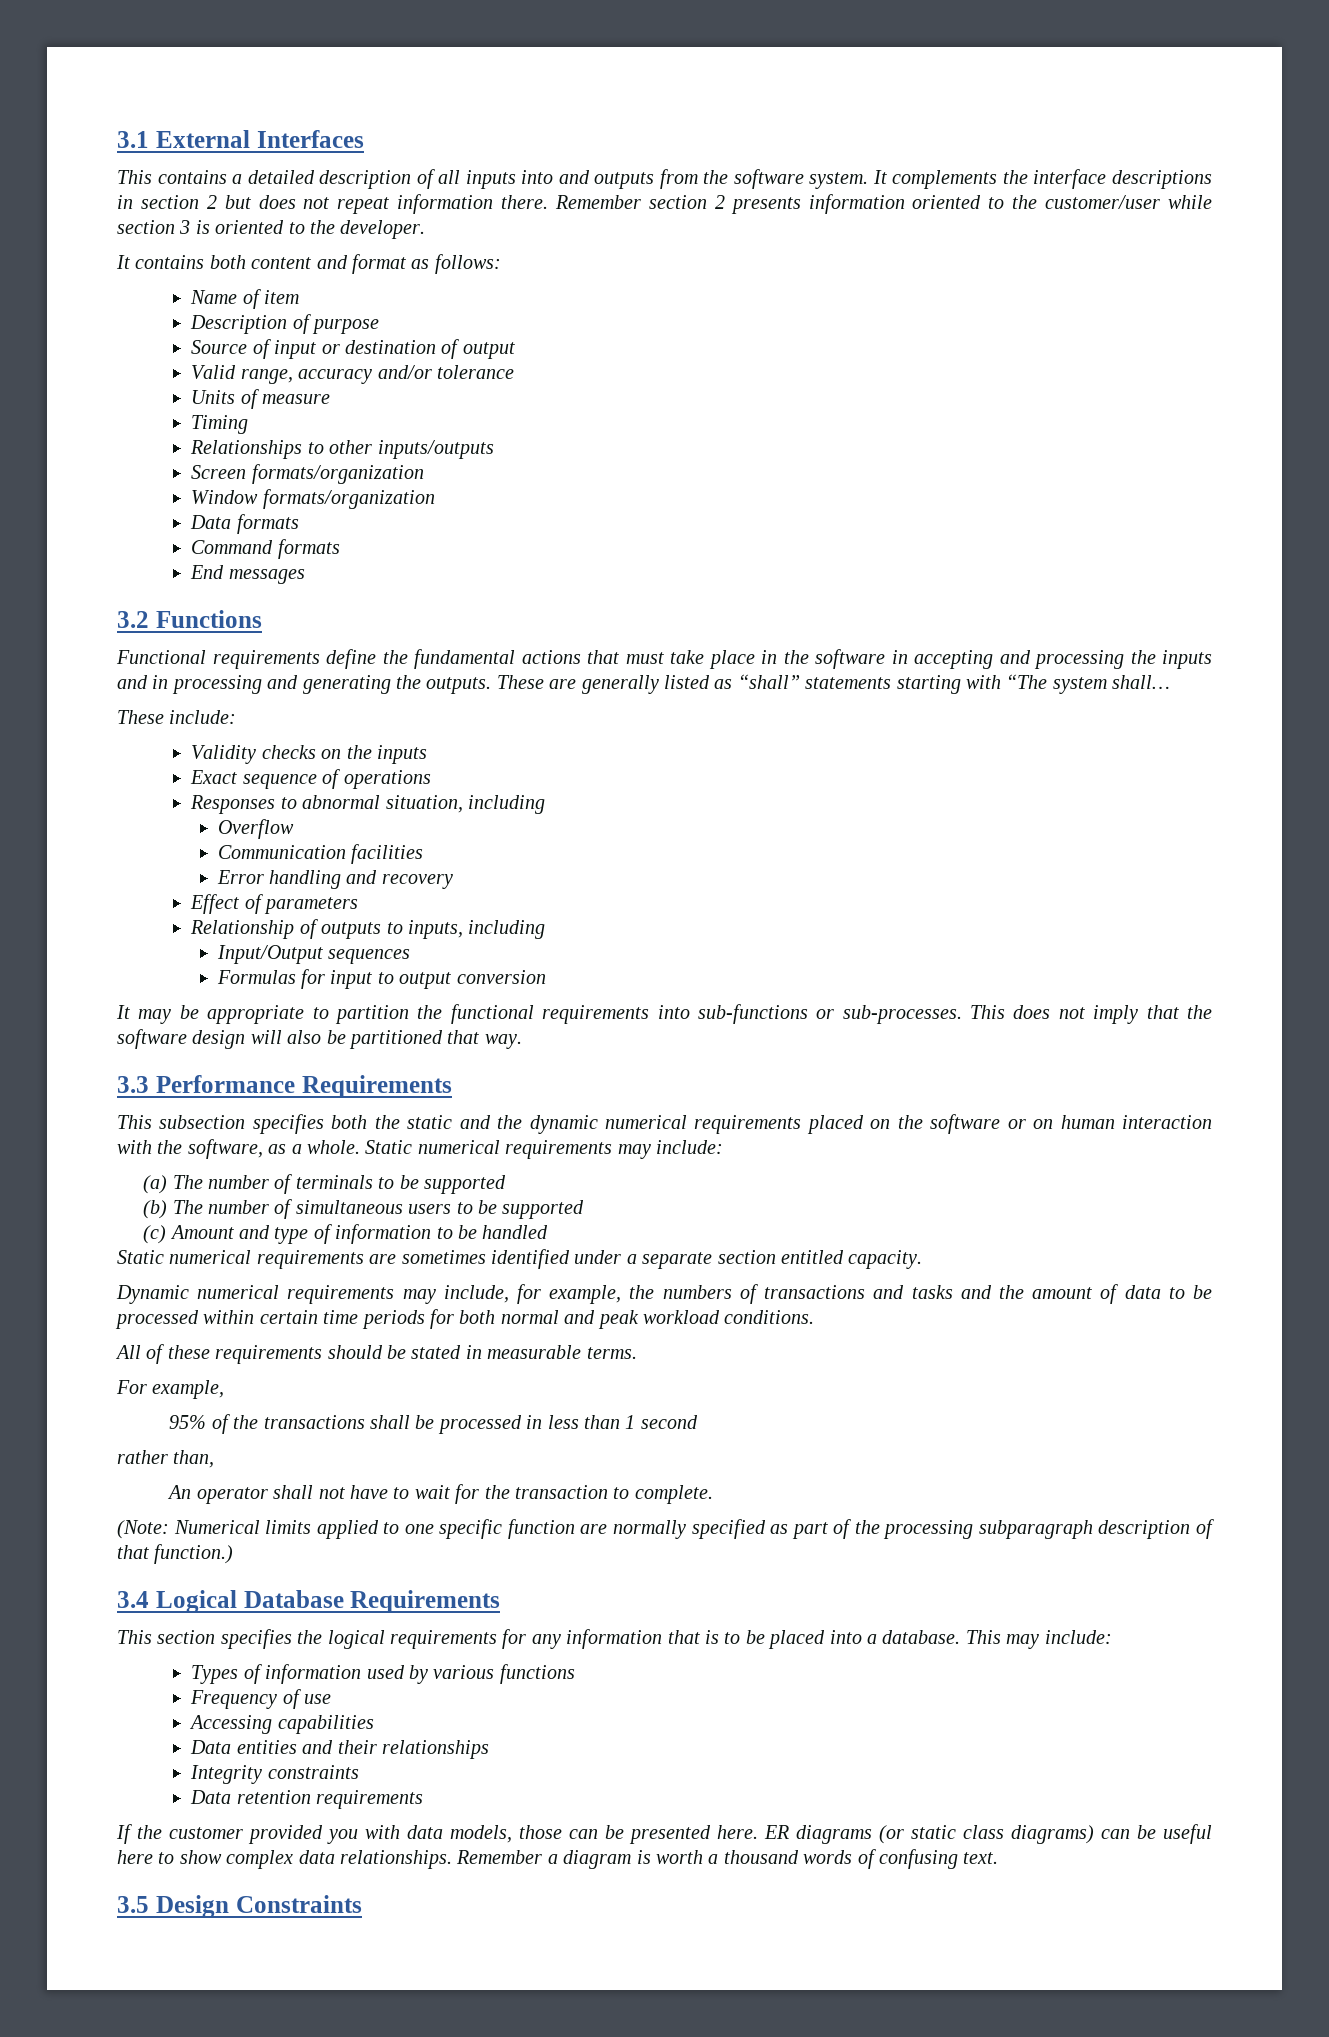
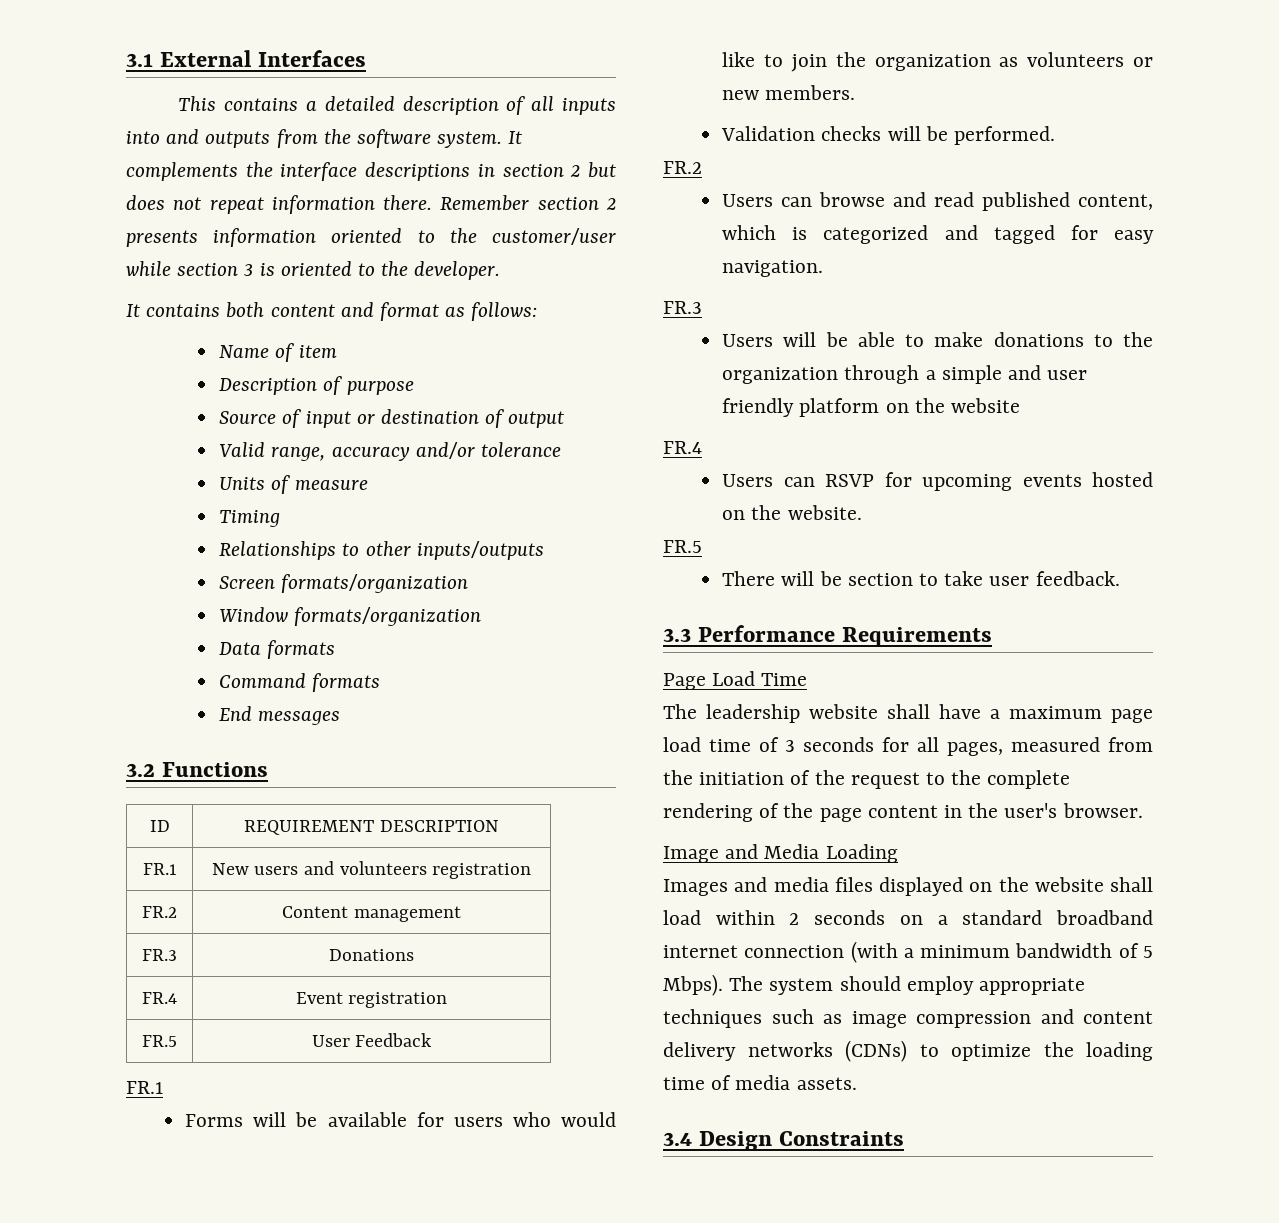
- Functional requirements define the fundamental actions that must take place in the software in accepting and processing the inputs and in processing and generating the outputs. These are generally listed as “shall” statements starting with “The system shall…
- These include:
- Validity checks on the inputs
- Exact sequence of operations
- Responses to abnormal situation, including
- Overflow
- Communication facilities
- Error handling and recovery
- Effect of parameters
- Relationship of outputs to inputs, including
- Input/Output sequences
- Formulas for input to output conversion
- It may be appropriate to partition the functional requirements into sub-functions or sub-processes. This does not imply that the software design will also be partitioned that way.
+ ID | REQUIREMENT DESCRIPTION
+ FR.1 | New users and volunteers registration
+ FR.2 | Content management
+ FR.3 | Donations
+ FR.4 | Event registration
+ FR.5 | User Feedback
+ FR.1
+ Forms will be available for users who would like to join the organization as volunteers or new members.
+ Validation checks will be performed.
+ FR.2
+ Users can browse and read published content, which is categorized and tagged for easy navigation.
+ FR.3
+ Users will be able to make donations to the organization through a simple and user friendly platform on the website
+ FR.4
+ Users can RSVP for upcoming events hosted on the website.
+ FR.5
+ There will be section to take user feedback.
  3.3 Performance Requirements
- This subsection specifies both the static and the dynamic numerical requirements placed on the software or on human interaction with the software, as a whole. Static numerical requirements may include:
- (a) The number of terminals to be supported
- (b) The number of simultaneous users to be supported
- (c) Amount and type of information to be handled
- Static numerical requirements are sometimes identified under a separate section entitled capacity.
- Dynamic numerical requirements may include, for example, the numbers of transactions and tasks and the amount of data to be processed within certain time periods for both normal and peak workload conditions.
- All of these requirements should be stated in measurable terms.
- For example,
- 95% of the transactions shall be processed in less than 1 second
- rather than,
- An operator shall not have to wait for the transaction to complete.
- (Note: Numerical limits applied to one specific function are normally specified as part of the processing subparagraph description of that function.)
- 3.4 Logical Database Requirements
- This section specifies the logical requirements for any information that is to be placed into a database. This may include:
- Types of information used by various functions
- Frequency of use
- Accessing capabilities
- Data entities and their relationships
- Integrity constraints
- Data retention requirements
- If the customer provided you with data models, those can be presented here. ER diagrams (or static class diagrams) can be useful here to show complex data relationships. Remember a diagram is worth a thousand words of confusing text.
- 3.5 Design Constraints
+ Page Load Time
+ The leadership website shall have a maximum page load time of 3 seconds for all pages, measured from the initiation of the request to the complete rendering of the page content in the user's browser.
+ Image and Media Loading
+ Images and media files displayed on the website shall load within 2 seconds on a standard broadband internet connection (with a minimum bandwidth of 5 Mbps). The system should employ appropriate techniques such as image compression and content delivery networks (CDNs) to optimize the loading time of media assets.
+ 3.4 Design Constraints

